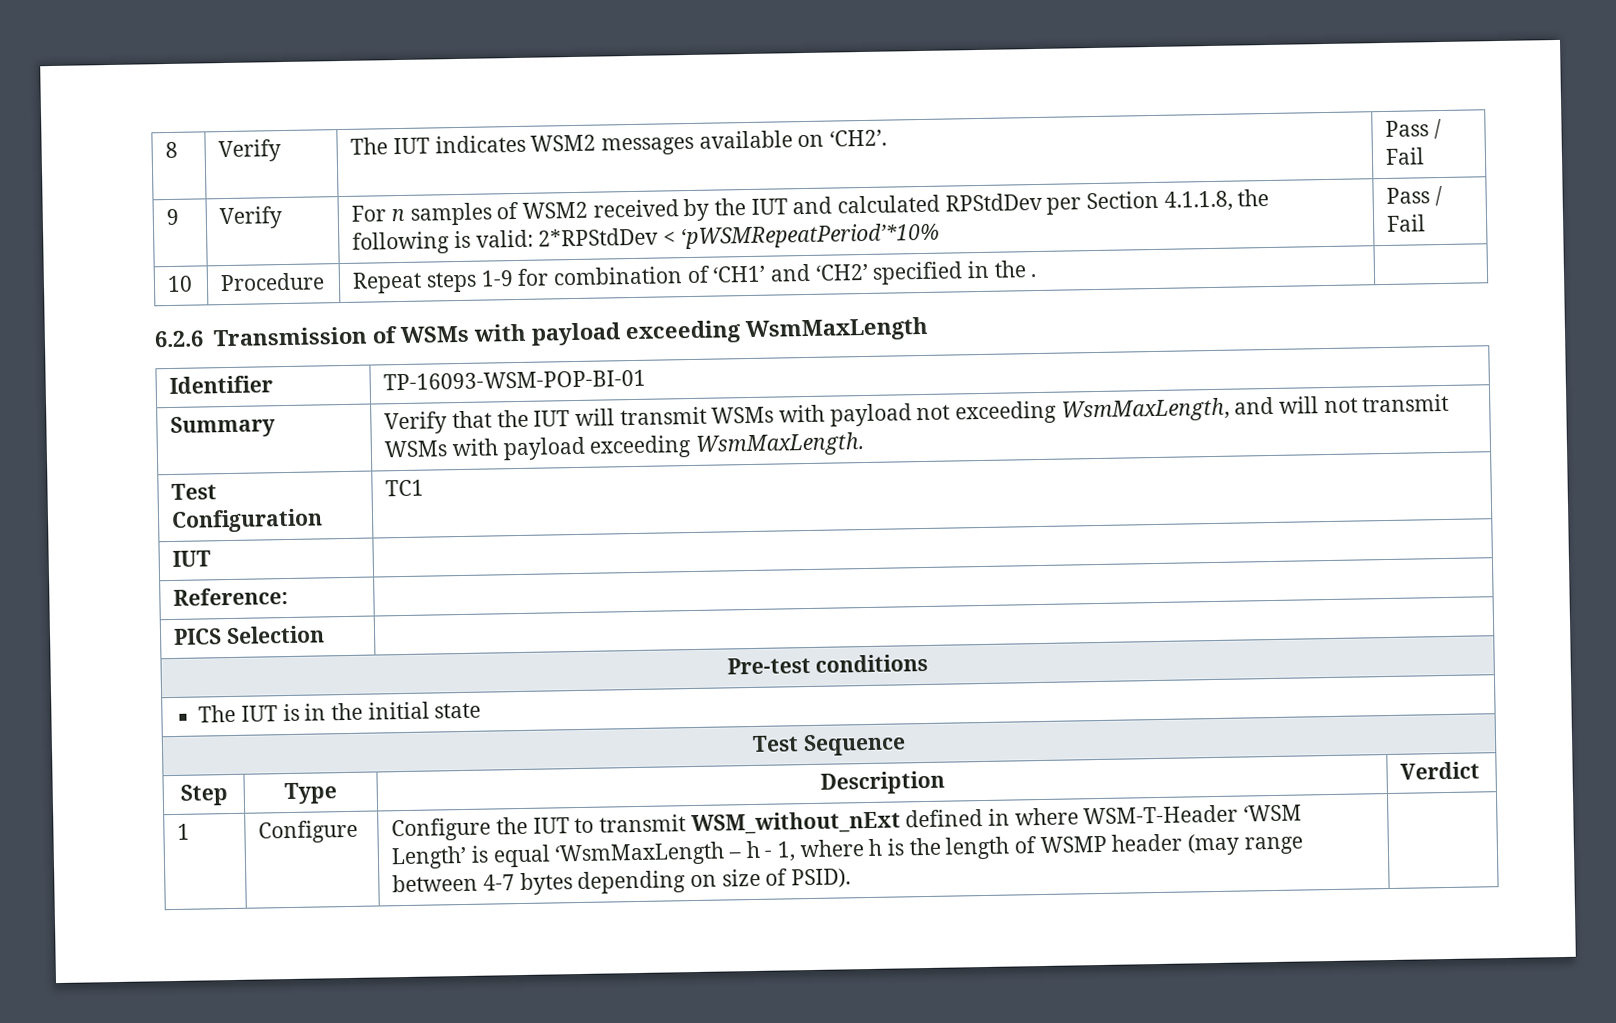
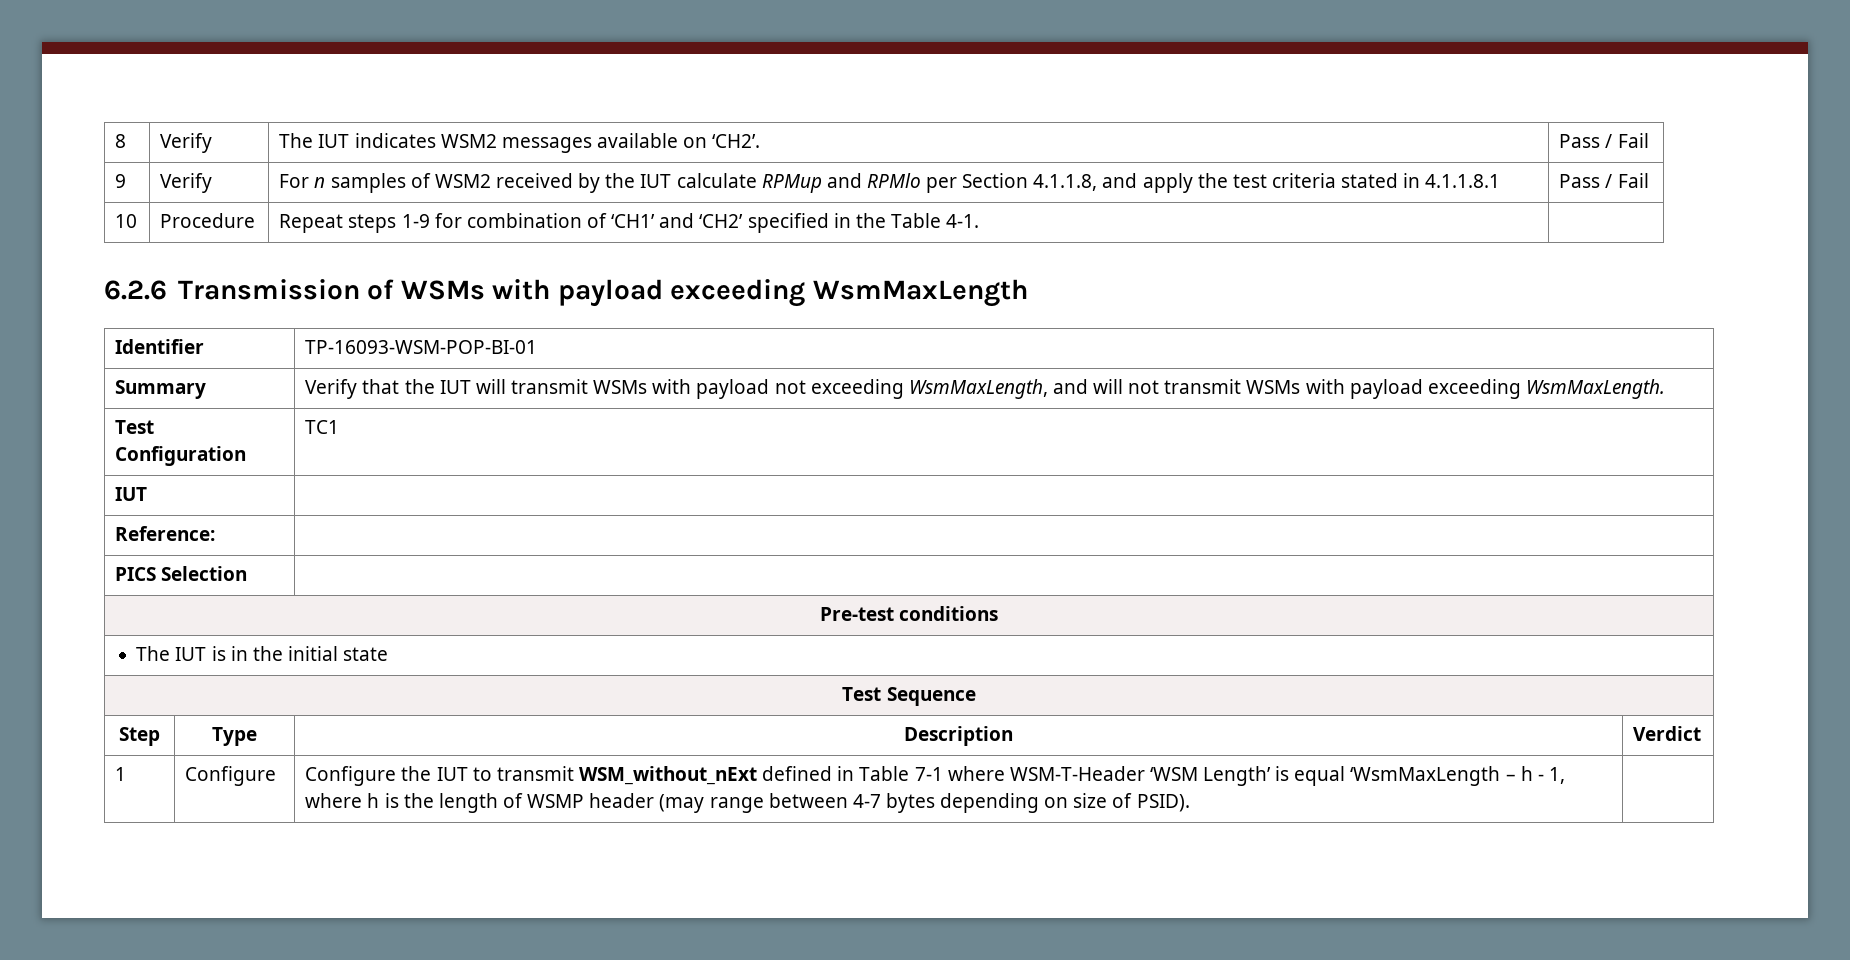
- 9 | Verify | For n samples of WSM2 received by the IUT and calculated RPStdDev per Section 4.1.1.8, the following is valid: 2*RPStdDev < ‘pWSMRepeatPeriod’*10% | Pass / Fail
+ 9 | Verify | For n samples of WSM2 received by the IUT calculate RPMup and RPMlo per Section 4.1.1.8, and apply the test criteria stated in 4.1.1.8.1 | Pass / Fail
- 10 | Procedure | Repeat steps 1-9 for combination of ‘CH1’ and ‘CH2’ specified in the . |
+ 10 | Procedure | Repeat steps 1-9 for combination of ‘CH1’ and ‘CH2’ specified in the Table 4-1. |
- Configure the IUT to transmit WSM_without_nExt defined in where WSM-T-Header ‘WSM Length’ is equal ‘WsmMaxLength – h - 1, where h is the length of WSMP header (may range between 4-7 bytes depending on size of PSID).
+ Configure the IUT to transmit WSM_without_nExt defined in Table 7-1 where WSM-T-Header ‘WSM Length’ is equal ‘WsmMaxLength – h - 1, where h is the length of WSMP header (may range between 4-7 bytes depending on size of PSID).

